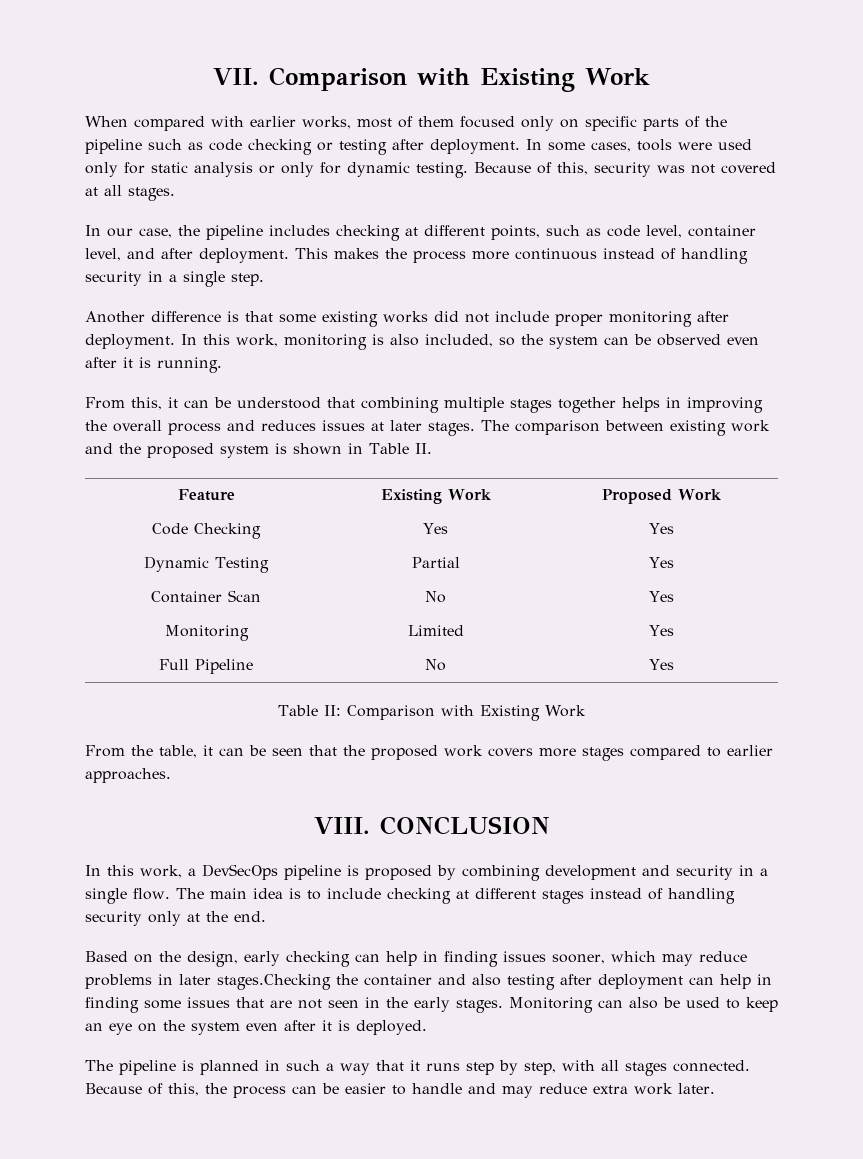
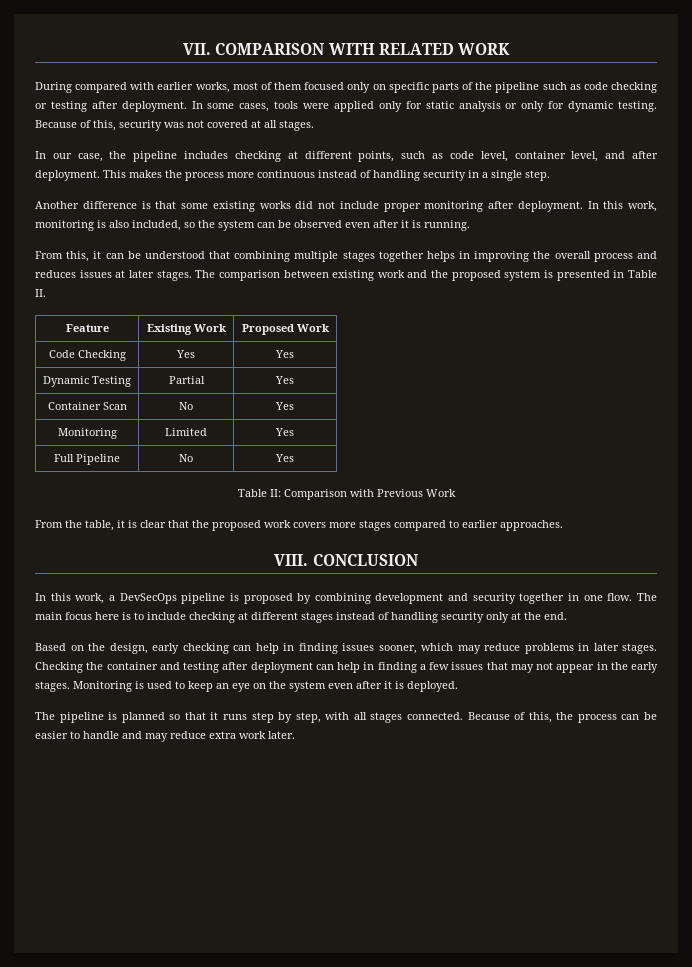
- VII. Comparison with Existing Work
- When compared with earlier works, most of them focused only on specific parts of the pipeline such as code checking or testing after deployment.
+ VII. COMPARISON WITH RELATED WORK
+ During compared with earlier works, most of them focused only on specific parts of the pipeline such as code checking or testing after deployment.
- In some cases, tools were used only for static analysis or only for dynamic testing.
+ In some cases, tools were applied only for static analysis or only for dynamic testing.
- The comparison between existing work and the proposed system is shown in Table II.
+ The comparison between existing work and the proposed system is presented in Table II.
- Table II: Comparison with Existing Work
+ Table II: Comparison with Previous Work
- From the table, it can be seen that the proposed work covers more stages compared to earlier approaches.
+ From the table, it is clear that the proposed work covers more stages compared to earlier approaches.
- In this work, a DevSecOps pipeline is proposed by combining development and security in a single flow.
+ In this work, a DevSecOps pipeline is proposed by combining development and security together in one flow.
- The main idea is to include checking at different stages instead of handling security only at the end.
+ The main focus here is to include checking at different stages instead of handling security only at the end.
- Based on the design, early checking can help in finding issues sooner, which may reduce problems in later stages.Checking the container and also testing after deployment can help in finding some issues that are not seen in the early stages.
+ Based on the design, early checking can help in finding issues sooner, which may reduce problems in later stages. Checking the container and testing after deployment can help in finding a few issues that may not appear in the early stages.
- Monitoring can also be used to keep an eye on the system even after it is deployed.
+ Monitoring is used to keep an eye on the system even after it is deployed.
- The pipeline is planned in such a way that it runs step by step, with all stages connected.
+ The pipeline is planned so that it runs step by step, with all stages connected.

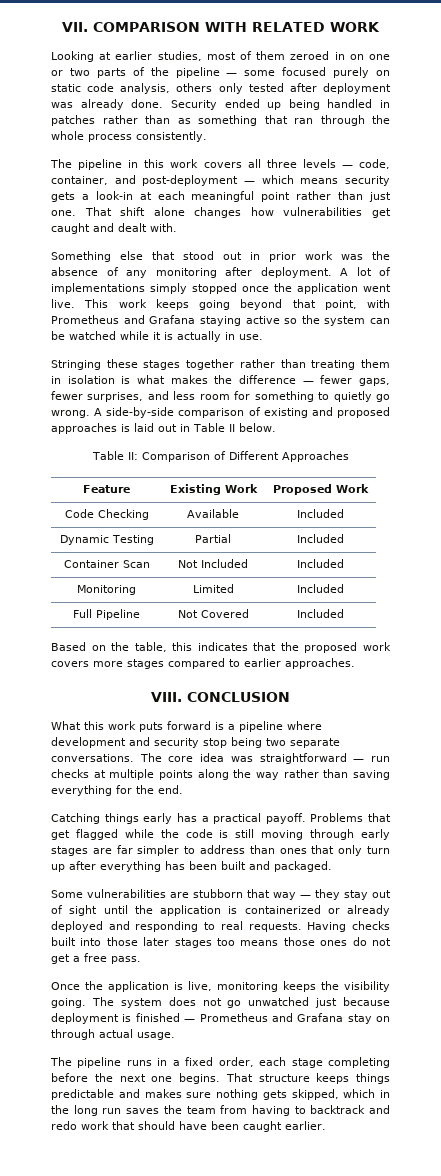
- During compared with earlier works, most of them focused only on specific parts of the pipeline such as code checking or testing after deployment. In some cases, tools were applied only for static analysis or only for dynamic testing. Because of this, security was not covered at all stages.
- In our case, the pipeline includes checking at different points, such as code level, container level, and after deployment. This makes the process more continuous instead of handling security in a single step.
- Another difference is that some existing works did not include proper monitoring after deployment. In this work, monitoring is also included, so the system can be observed even after it is running.
- From this, it can be understood that combining multiple stages together helps in improving the overall process and reduces issues at later stages. The comparison between existing work and the proposed system is presented in Table II.
+ Looking at earlier studies, most of them zeroed in on one or two parts of the pipeline — some focused purely on static code analysis, others only tested after deployment was already done. Security ended up being handled in patches rather than as something that ran through the whole process consistently.
+ The pipeline in this work covers all three levels — code, container, and post-deployment — which means security gets a look-in at each meaningful point rather than just one. That shift alone changes how vulnerabilities get caught and dealt with.
+ Something else that stood out in prior work was the absence of any monitoring after deployment. A lot of implementations simply stopped once the application went live. This work keeps going beyond that point, with Prometheus and Grafana staying active so the system can be watched while it is actually in use.
+ Stringing these stages together rather than treating them in isolation is what makes the difference — fewer gaps, fewer surprises, and less room for something to quietly go wrong. A side-by-side comparison of existing and proposed approaches is laid out in Table II below.
+ Table II: Comparison of Different Approaches
- Code Checking | Yes | Yes
+ Code Checking | Available | Included
- Dynamic Testing | Partial | Yes
+ Dynamic Testing | Partial | Included
- Container Scan | No | Yes
+ Container Scan | Not Included | Included
- Monitoring | Limited | Yes
+ Monitoring | Limited | Included
- Full Pipeline | No | Yes
- Table II: Comparison with Previous Work
- From the table, it is clear that the proposed work covers more stages compared to earlier approaches.
+ Full Pipeline | Not Covered | Included
+ Based on the table, this indicates that the proposed work covers more stages compared to earlier approaches.
- In this work, a DevSecOps pipeline is proposed by combining development and security together in one flow. The main focus here is to include checking at different stages instead of handling security only at the end.
- Based on the design, early checking can help in finding issues sooner, which may reduce problems in later stages. Checking the container and testing after deployment can help in finding a few issues that may not appear in the early stages. Monitoring is used to keep an eye on the system even after it is deployed.
- The pipeline is planned so that it runs step by step, with all stages connected. Because of this, the process can be easier to handle and may reduce extra work later.
+ What this work puts forward is a pipeline where development and security stop being two separate conversations. The core idea was straightforward — run checks at multiple points along the way rather than saving everything for the end.
+ Catching things early has a practical payoff. Problems that get flagged while the code is still moving through early stages are far simpler to address than ones that only turn up after everything has been built and packaged.
+ Some vulnerabilities are stubborn that way — they stay out of sight until the application is containerized or already deployed and responding to real requests. Having checks built into those later stages too means those ones do not get a free pass.
+ Once the application is live, monitoring keeps the visibility going. The system does not go unwatched just because deployment is finished — Prometheus and Grafana stay on through actual usage.
+ The pipeline runs in a fixed order, each stage completing before the next one begins. That structure keeps things predictable and makes sure nothing gets skipped, which in the long run saves the team from having to backtrack and redo work that should have been caught earlier.

